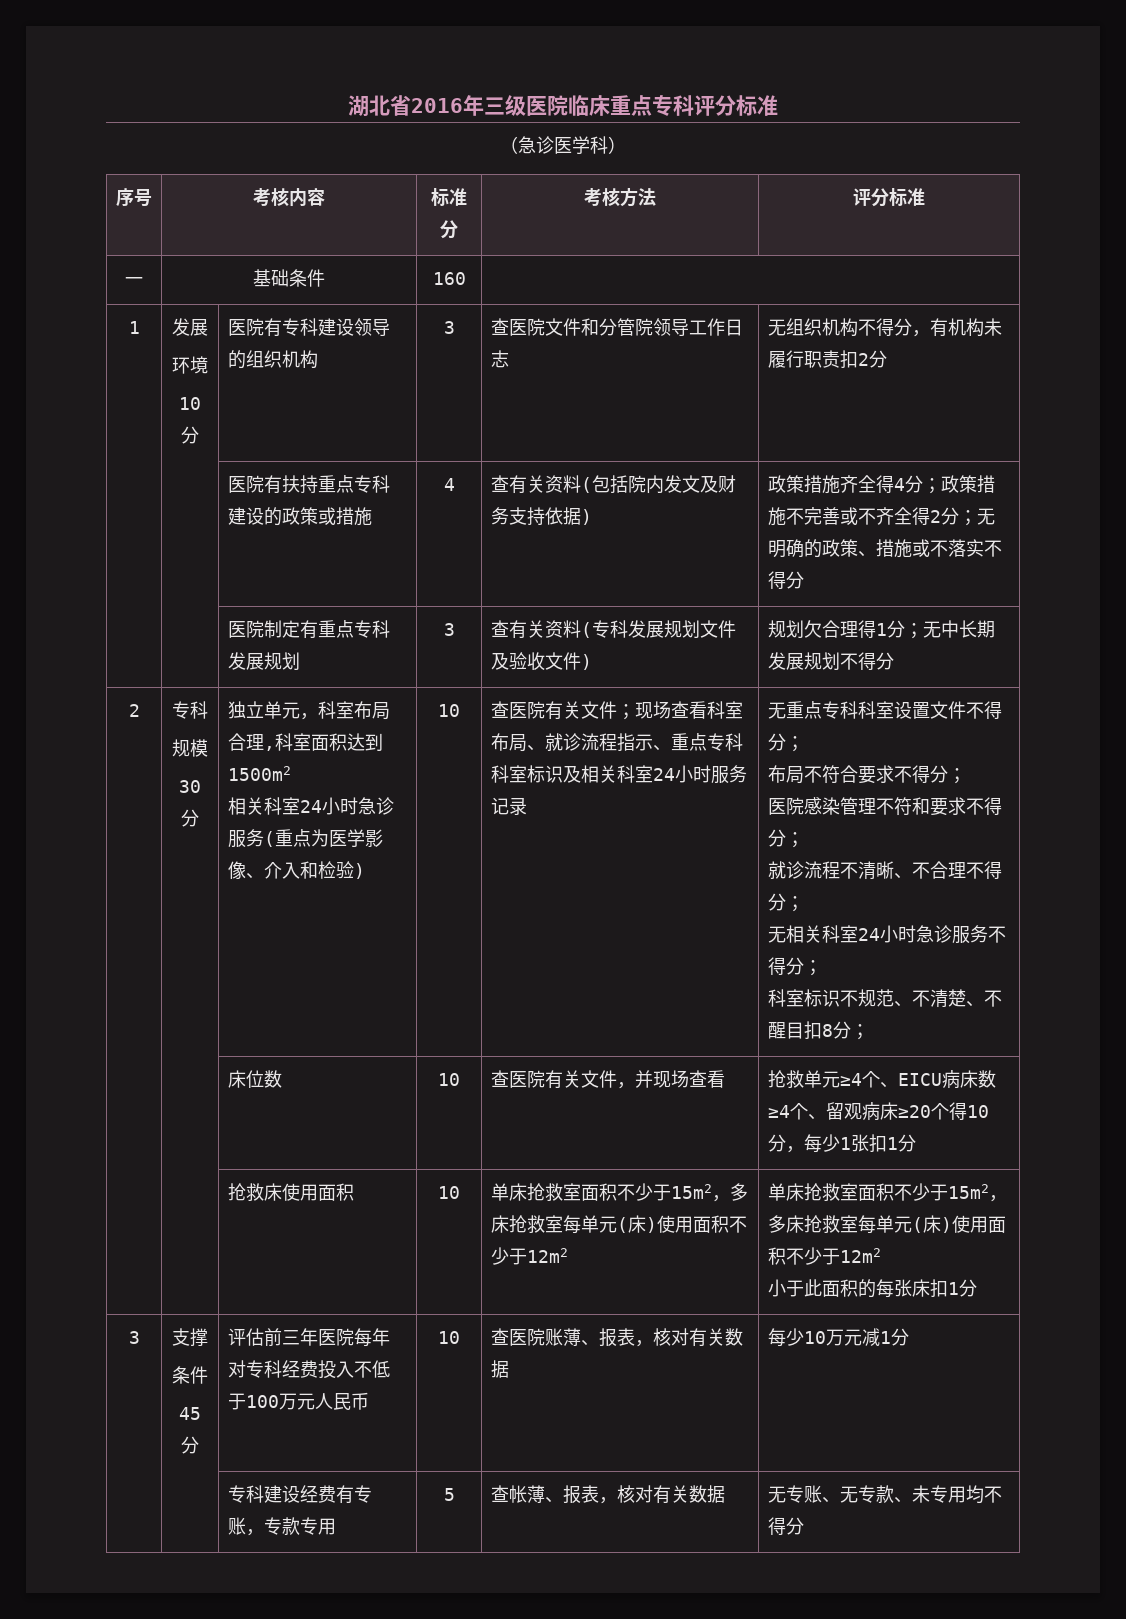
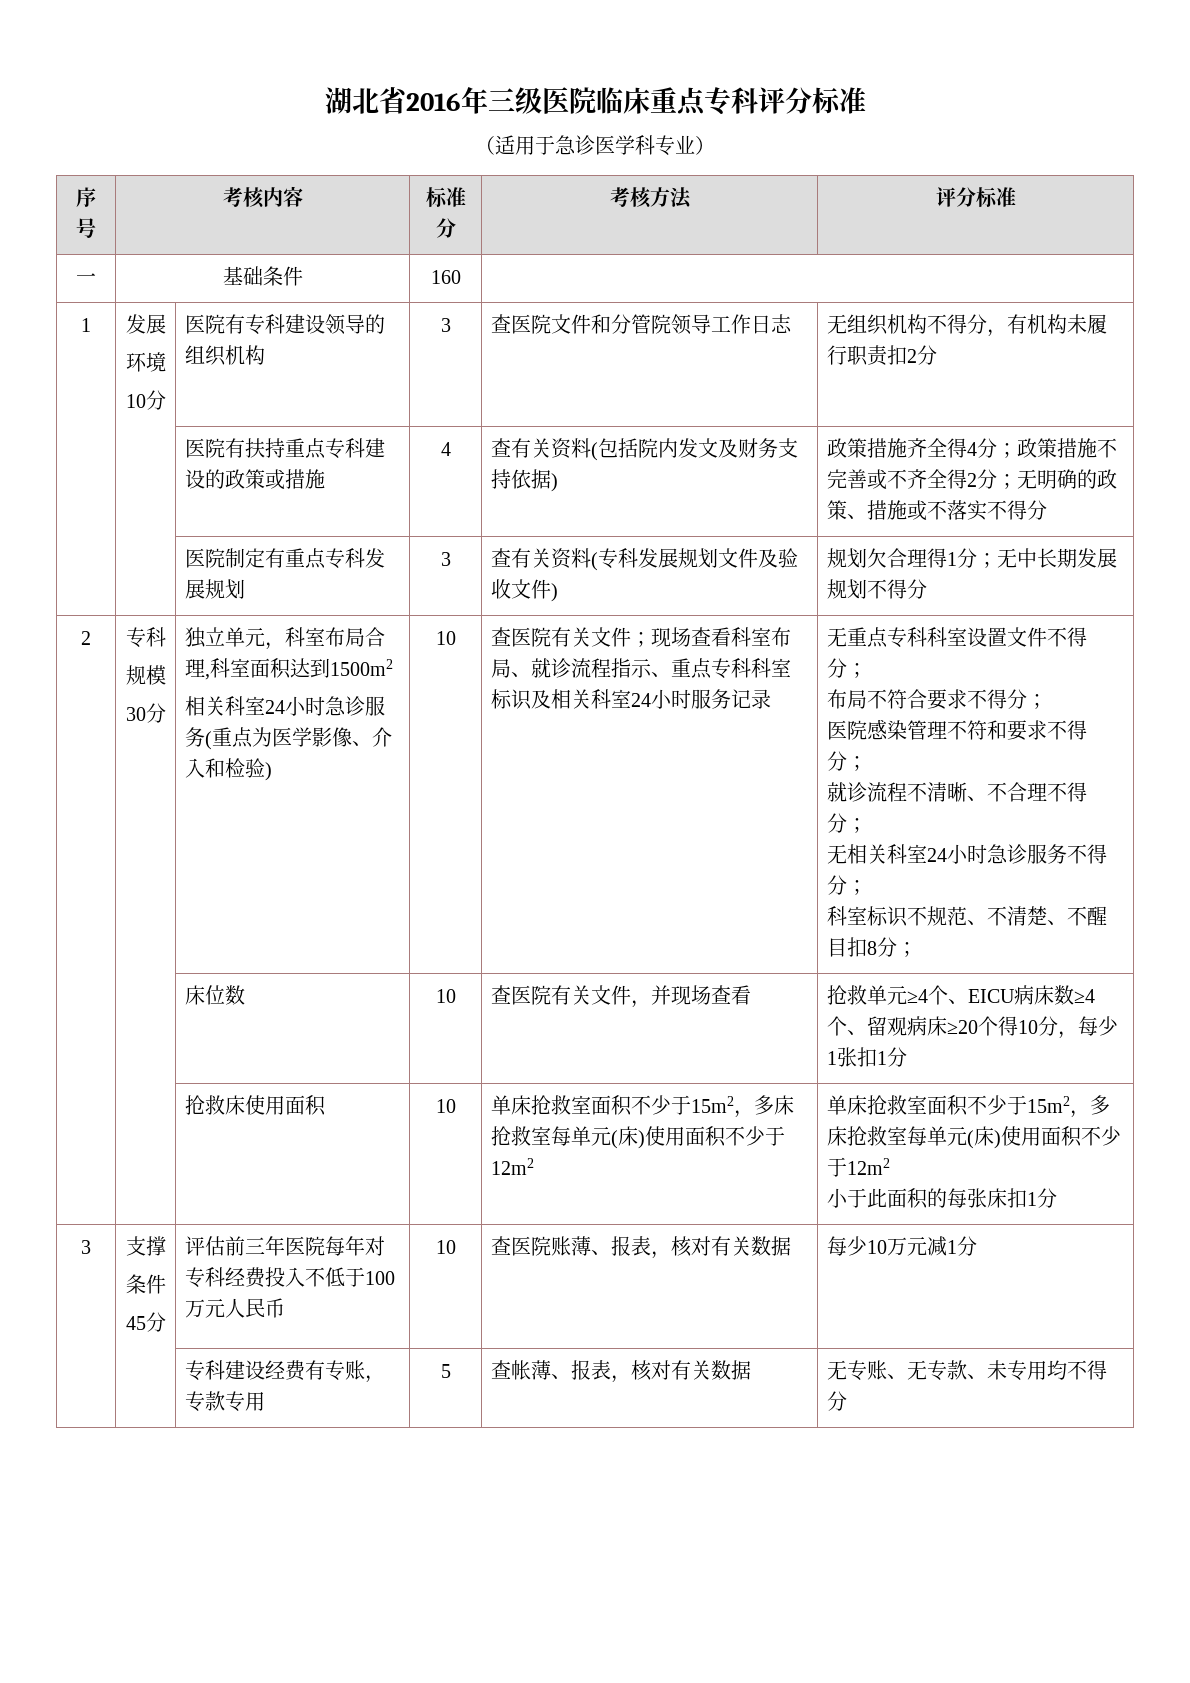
- （急诊医学科）
+ （适用于急诊医学科专业）

